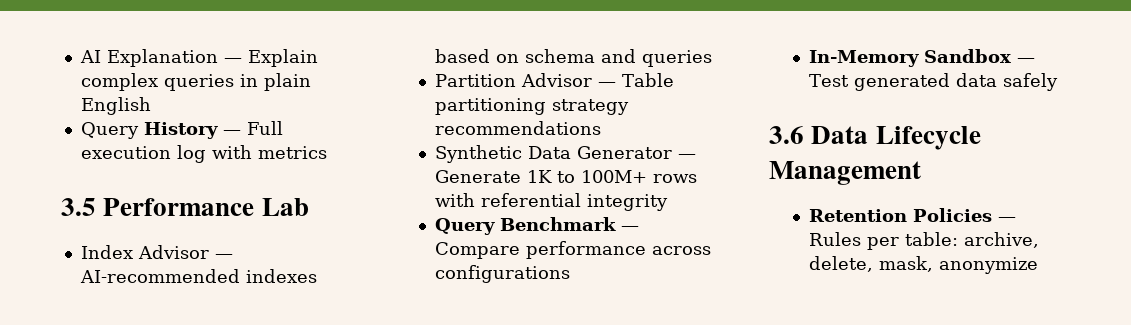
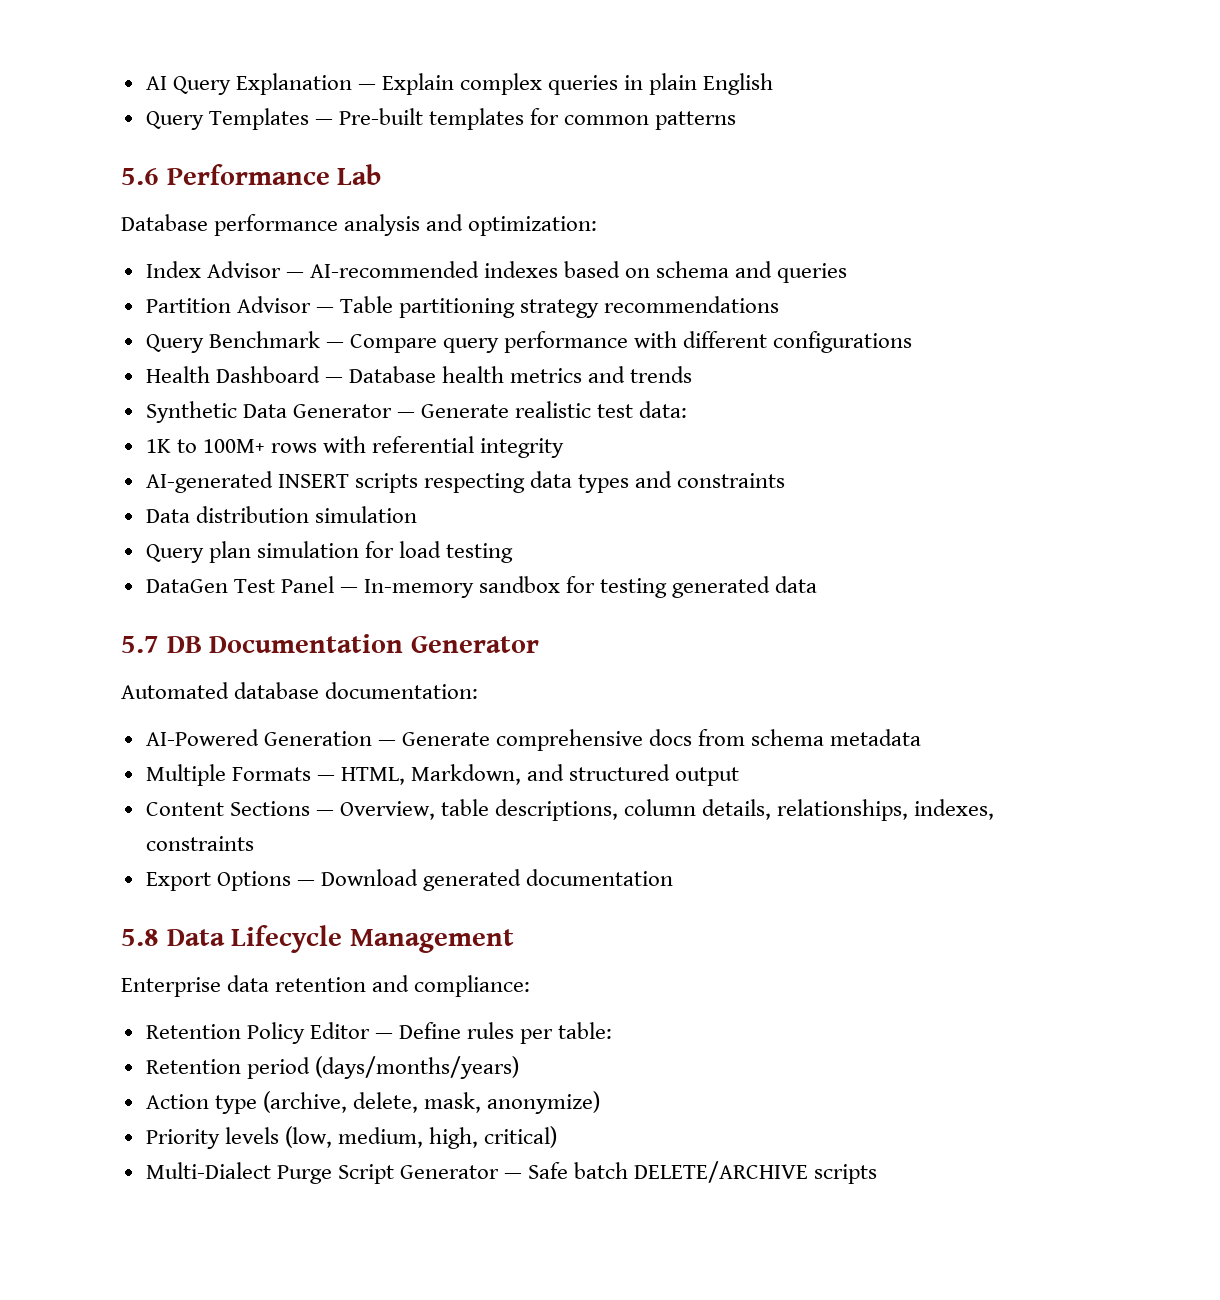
- AI Explanation — Explain complex queries in plain English
+ AI Query Explanation — Explain complex queries in plain English
- Query History — Full execution log with metrics
- 3.5 Performance Lab
+ Query Templates — Pre-built templates for common patterns
+ 5.6 Performance Lab
+ Database performance analysis and optimization:
+ Query Benchmark — Compare query performance with different configurations
+ Health Dashboard — Database health metrics and trends
- Synthetic Data Generator — Generate 1K to 100M+ rows with referential integrity
+ Synthetic Data Generator — Generate realistic test data:
+ 1K to 100M+ rows with referential integrity
- Query Benchmark — Compare performance across configurations
- In-Memory Sandbox — Test generated data safely
- 3.6 Data Lifecycle Management
- Retention Policies — Rules per table: archive, delete, mask, anonymize
+ AI-generated INSERT scripts respecting data types and constraints
+ Data distribution simulation
+ Query plan simulation for load testing
+ DataGen Test Panel — In-memory sandbox for testing generated data
+ 5.7 DB Documentation Generator
+ Automated database documentation:
+ AI-Powered Generation — Generate comprehensive docs from schema metadata
+ Multiple Formats — HTML, Markdown, and structured output
+ Content Sections — Overview, table descriptions, column details, relationships, indexes, constraints
+ Export Options — Download generated documentation
+ 5.8 Data Lifecycle Management
+ Enterprise data retention and compliance:
+ Retention Policy Editor — Define rules per table:
+ Retention period (days/months/years)
+ Action type (archive, delete, mask, anonymize)
+ Priority levels (low, medium, high, critical)
+ Multi-Dialect Purge Script Generator — Safe batch DELETE/ARCHIVE scripts

